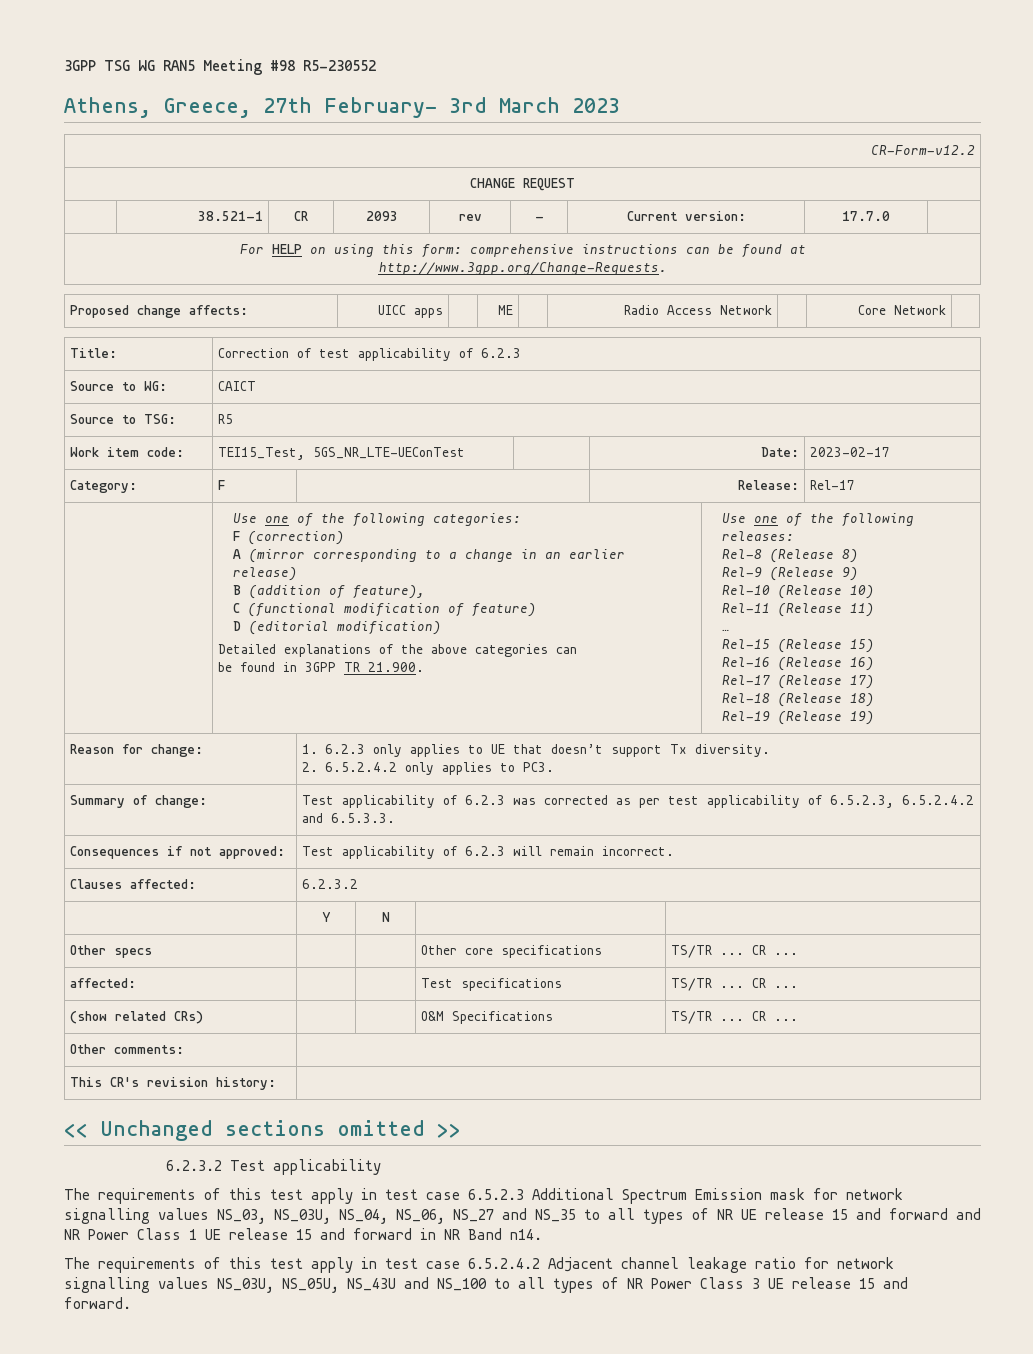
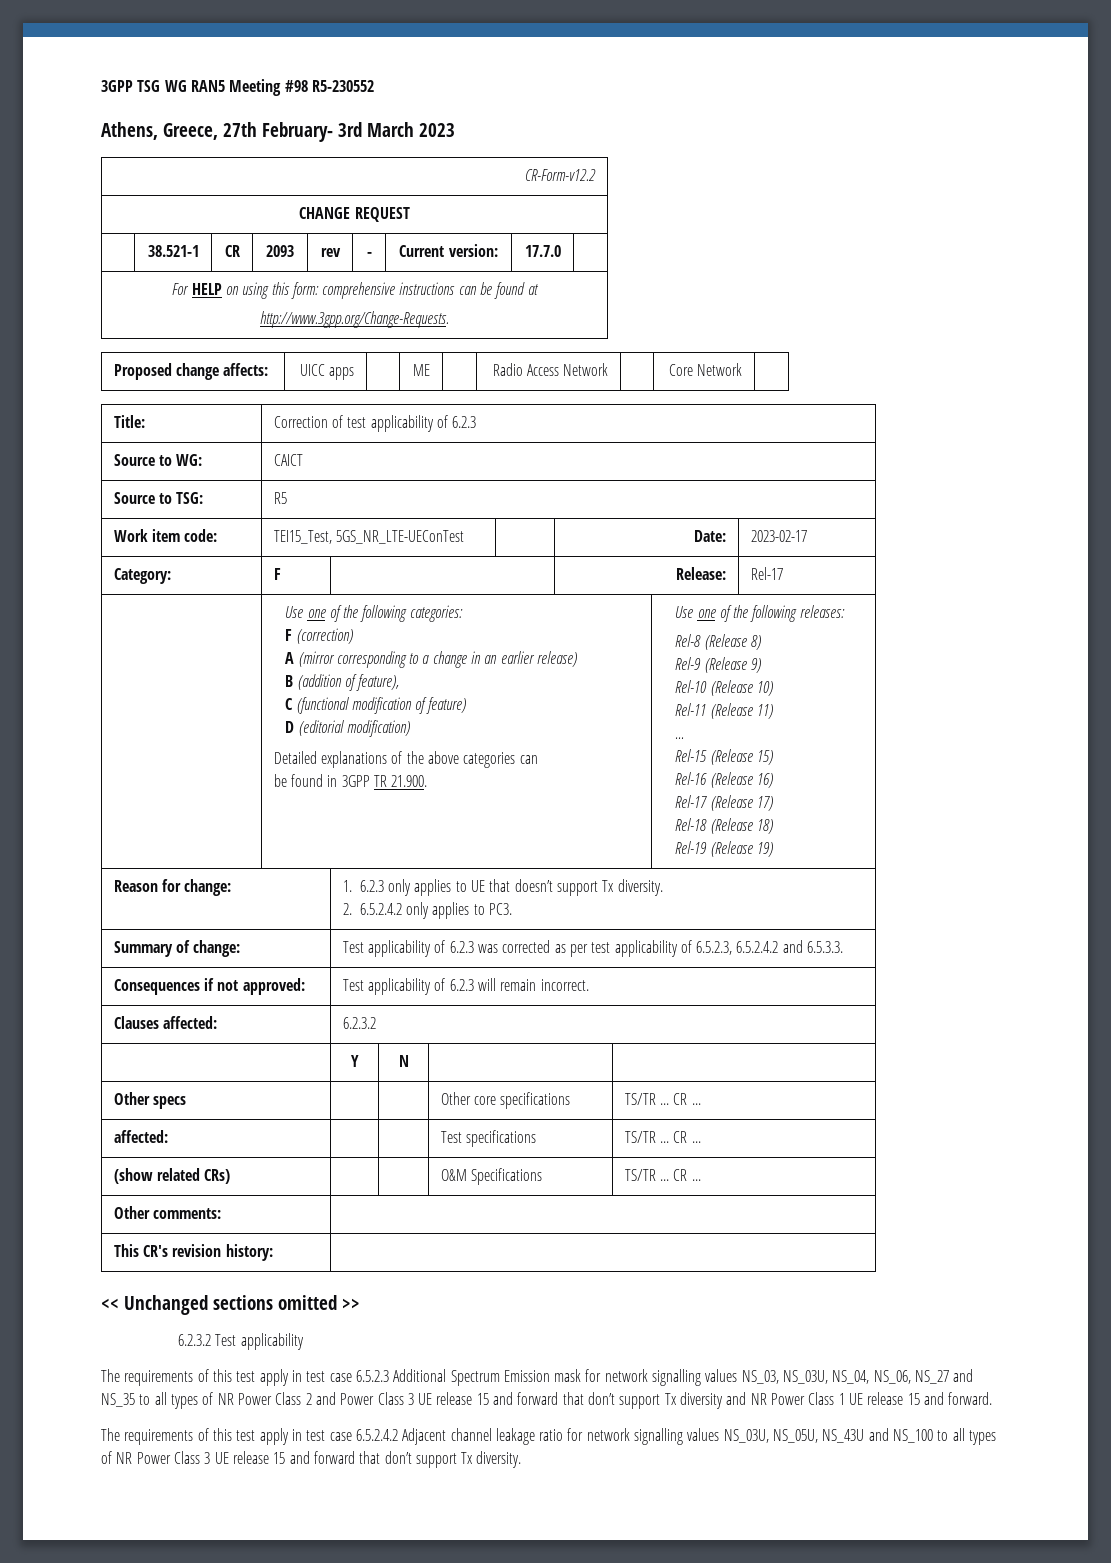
- The requirements of this test apply in test case 6.5.2.3 Additional Spectrum Emission mask for network signalling values NS_03, NS_03U, NS_04, NS_06, NS_27 and NS_35 to all types of NR UE release 15 and forward and NR Power Class 1 UE release 15 and forward in NR Band n14.
+ The requirements of this test apply in test case 6.5.2.3 Additional Spectrum Emission mask for network signalling values NS_03, NS_03U, NS_04, NS_06, NS_27 and NS_35 to all types of NR Power Class 2 and Power Class 3 UE release 15 and forward that don’t support Tx diversity and NR Power Class 1 UE release 15 and forward.
- The requirements of this test apply in test case 6.5.2.4.2 Adjacent channel leakage ratio for network signalling values NS_03U, NS_05U, NS_43U and NS_100 to all types of NR Power Class 3 UE release 15 and forward.
+ The requirements of this test apply in test case 6.5.2.4.2 Adjacent channel leakage ratio for network signalling values NS_03U, NS_05U, NS_43U and NS_100 to all types of NR Power Class 3 UE release 15 and forward that don’t support Tx diversity.

